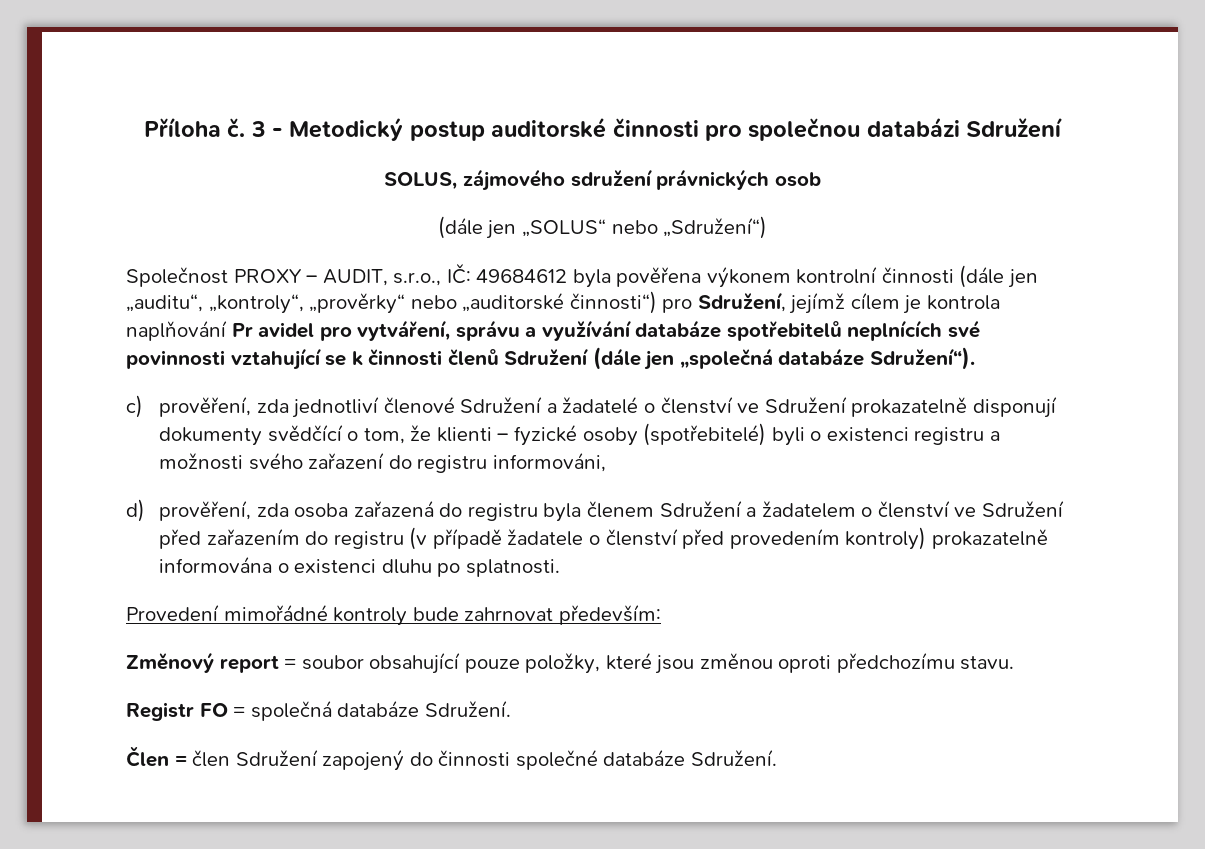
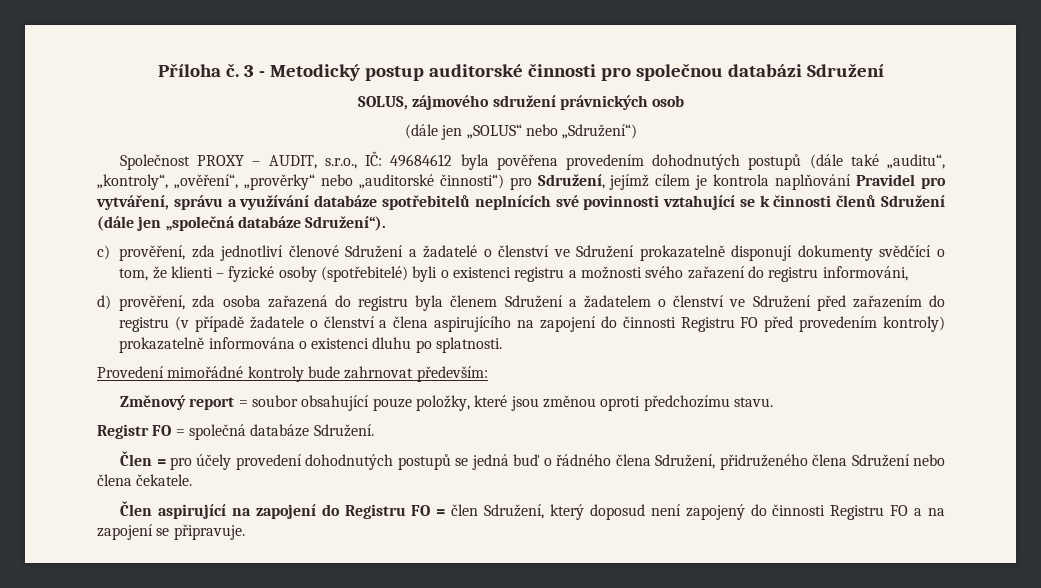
- Společnost PROXY – AUDIT, s.r.o., IČ: 49684612 byla pověřena výkonem kontrolní činnosti (dále jen „auditu“, „kontroly“, „prověrky“ nebo „auditorské činnosti“) pro Sdružení, jejímž cílem je kontrola naplňování Pr avidel pro vytváření, správu a využívání databáze spotřebitelů neplnících své povinnosti vztahující se k činnosti členů Sdružení (dále jen „společná databáze Sdružení“).
+ Společnost PROXY – AUDIT, s.r.o., IČ: 49684612 byla pověřena provedením dohodnutých postupů (dále také „auditu“, „kontroly“, „ověření“, „prověrky“ nebo „auditorské činnosti“) pro Sdružení, jejímž cílem je kontrola naplňování Pravidel pro vytváření, správu a využívání databáze spotřebitelů neplnících své povinnosti vztahující se k činnosti členů Sdružení (dále jen „společná databáze Sdružení“).
- d) prověření, zda osoba zařazená do registru byla členem Sdružení a žadatelem o členství ve Sdružení před zařazením do registru (v případě žadatele o členství před provedením kontroly) prokazatelně informována o existenci dluhu po splatnosti.
+ d) prověření, zda osoba zařazená do registru byla členem Sdružení a žadatelem o členství ve Sdružení před zařazením do registru (v případě žadatele o členství a člena aspirujícího na zapojení do činnosti Registru FO před provedením kontroly) prokazatelně informována o existenci dluhu po splatnosti.
- Člen = člen Sdružení zapojený do činnosti společné databáze Sdružení.
+ Člen = pro účely provedení dohodnutých postupů se jedná buď o řádného člena Sdružení, přidruženého člena Sdružení nebo člena čekatele.
+ Člen aspirující na zapojení do Registru FO = člen Sdružení, který doposud není zapojený do činnosti Registru FO a na zapojení se připravuje.

